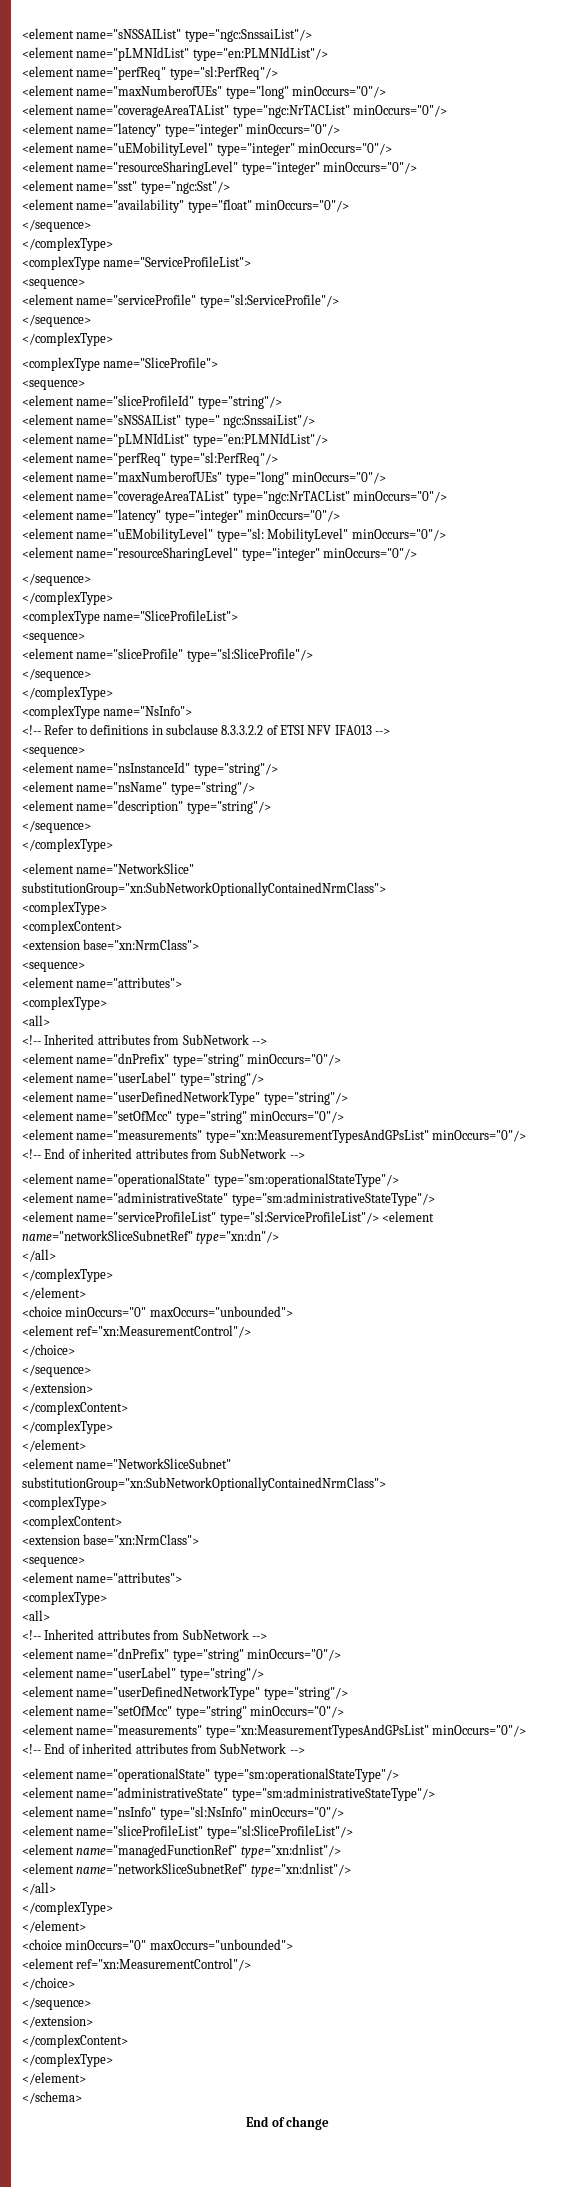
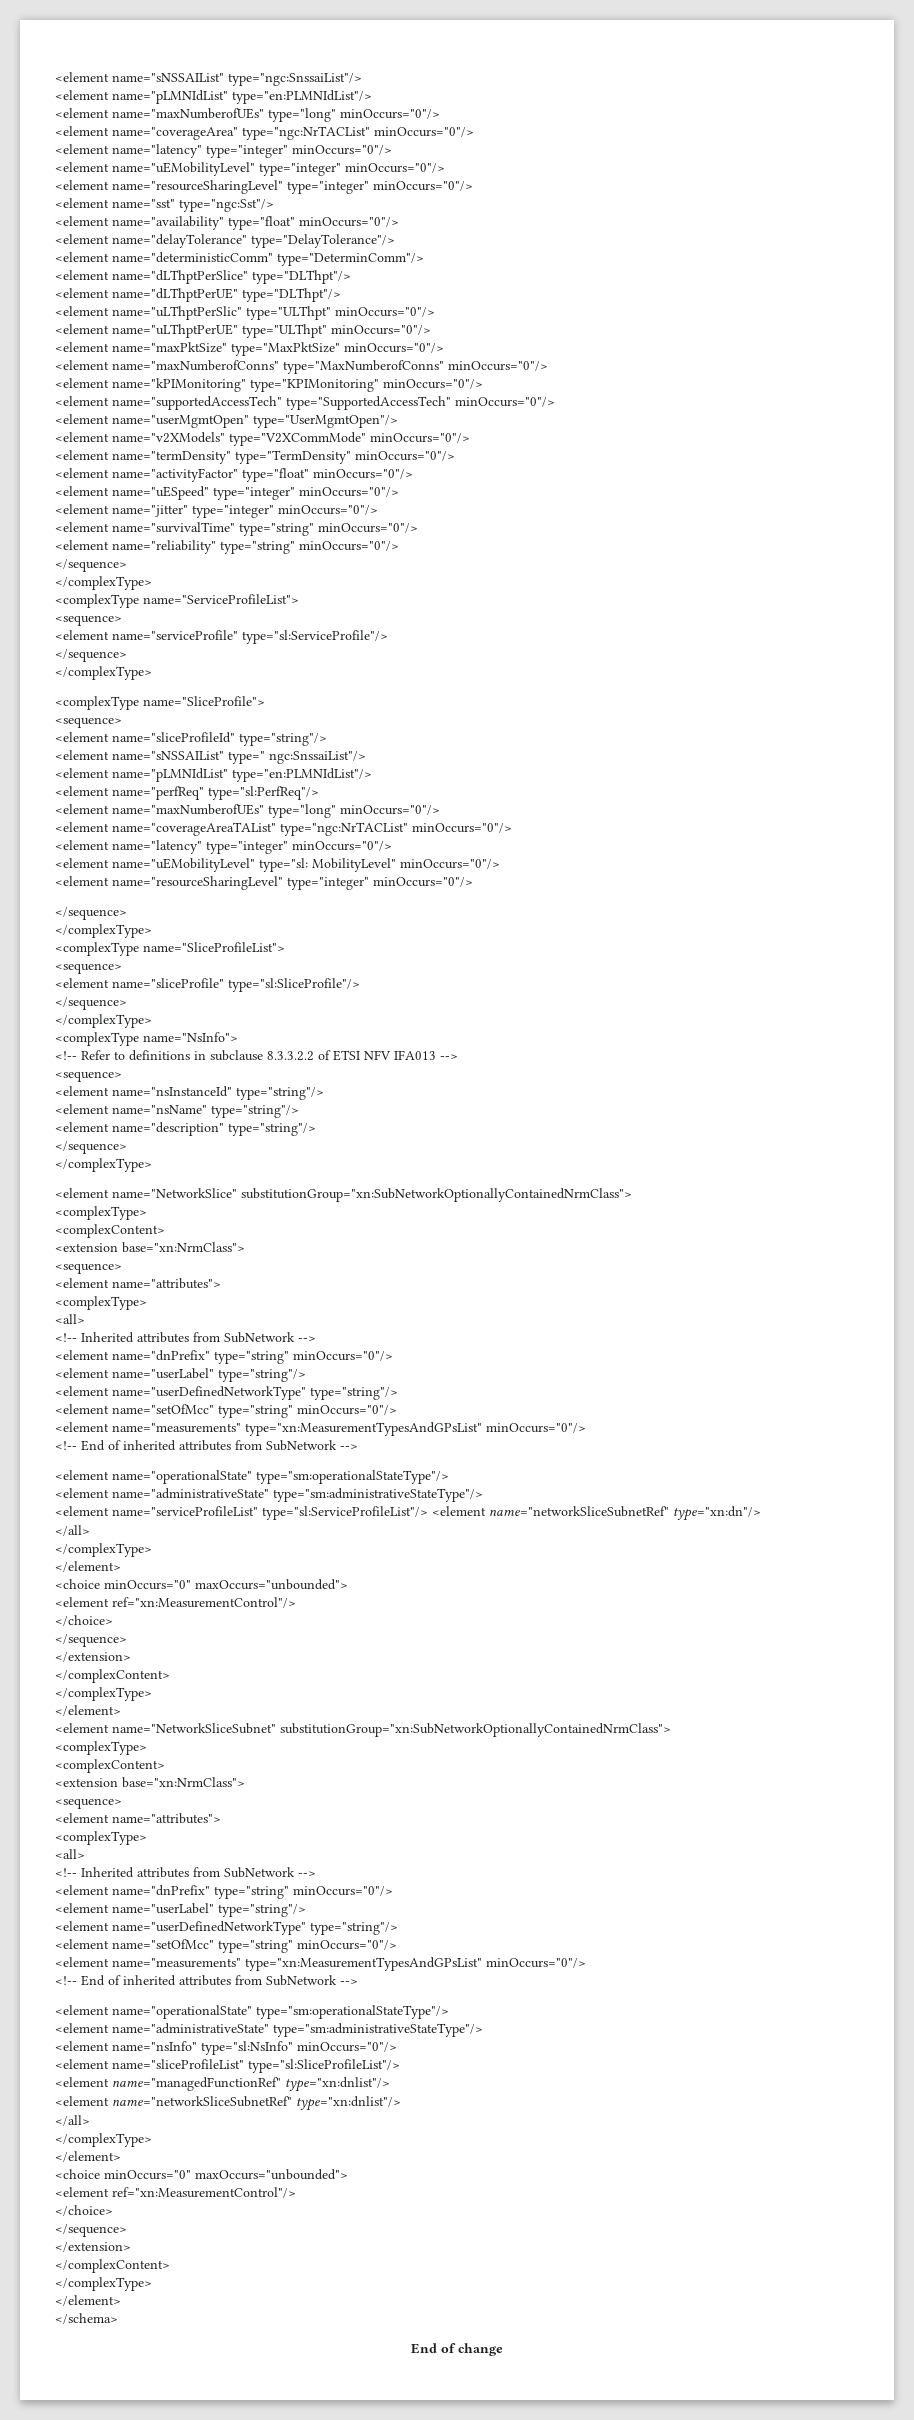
  <element name="sNSSAIList" type="ngc:SnssaiList"/>
  <element name="pLMNIdList" type="en:PLMNIdList"/>
- <element name="perfReq" type="sl:PerfReq"/>
  <element name="maxNumberofUEs" type="long" minOccurs="0"/>
- <element name="coverageAreaTAList" type="ngc:NrTACList" minOccurs="0"/>
+ <element name="coverageArea" type="ngc:NrTACList" minOccurs="0"/>
+ <element name="delayTolerance" type="DelayTolerance"/>
+ <element name="deterministicComm" type="DeterminComm"/>
+ <element name="dLThptPerSlice" type="DLThpt"/>
+ <element name="dLThptPerUE" type="DLThpt"/>
+ <element name="uLThptPerSlic" type="ULThpt" minOccurs="0"/>
+ <element name="uLThptPerUE" type="ULThpt" minOccurs="0"/>
+ <element name="maxPktSize" type="MaxPktSize" minOccurs="0"/>
+ <element name="maxNumberofConns" type="MaxNumberofConns" minOccurs="0"/>
+ <element name="kPIMonitoring" type="KPIMonitoring" minOccurs="0"/>
+ <element name="supportedAccessTech" type="SupportedAccessTech" minOccurs="0"/>
+ <element name="userMgmtOpen" type="UserMgmtOpen"/>
+ <element name="v2XModels" type="V2XCommMode" minOccurs="0"/>
+ <element name="termDensity" type="TermDensity" minOccurs="0"/>
+ <element name="activityFactor" type="float" minOccurs="0"/>
+ <element name="uESpeed" type="integer" minOccurs="0"/>
+ <element name="jitter" type="integer" minOccurs="0"/>
+ <element name="survivalTime" type="string" minOccurs="0"/>
+ <element name="reliability" type="string" minOccurs="0"/>

